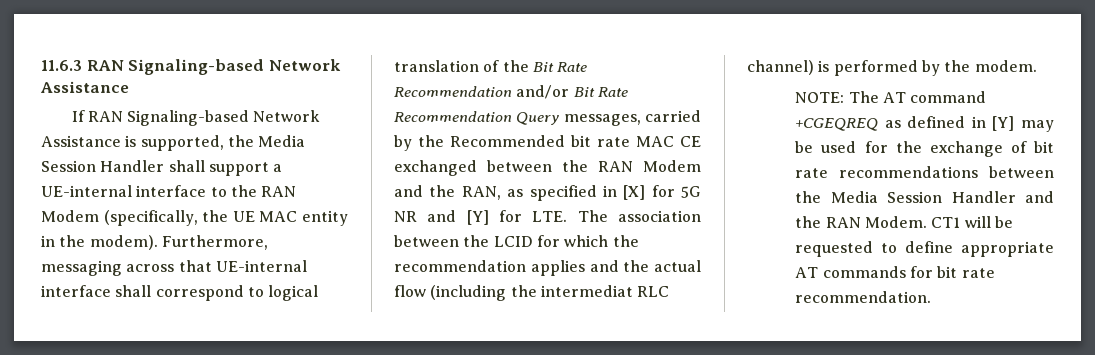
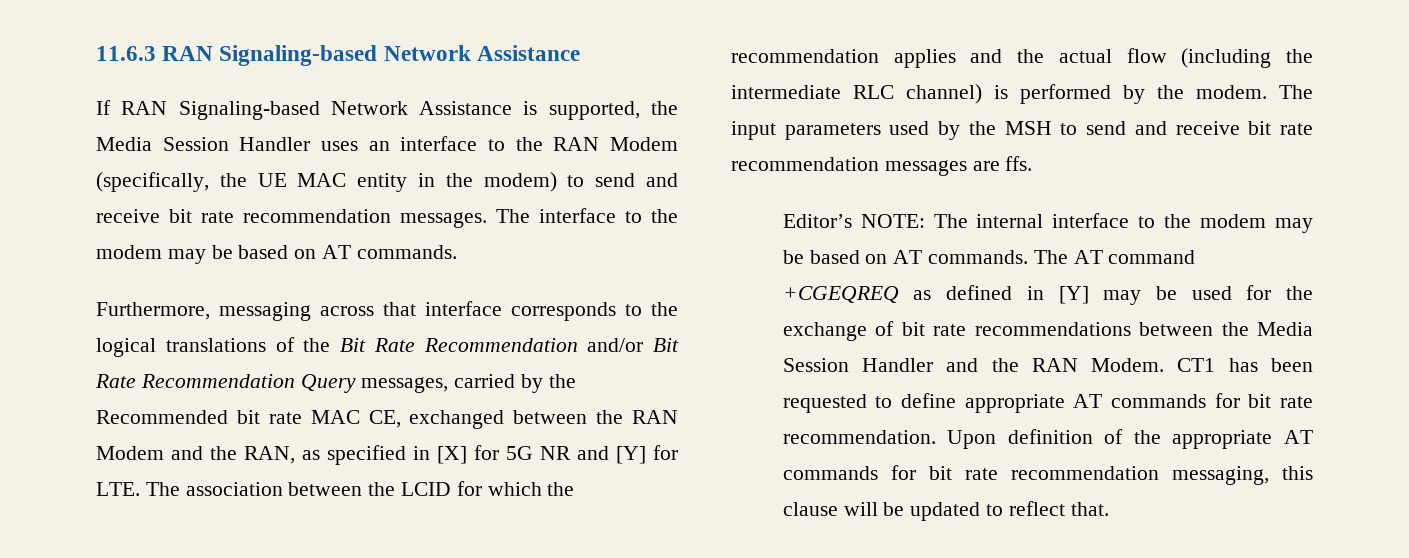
- If RAN Signaling-based Network Assistance is supported, the Media Session Handler shall support a UE-internal interface to the RAN Modem (specifically, the UE MAC entity in the modem). Furthermore, messaging across that UE-internal interface shall correspond to logical translation of the Bit Rate Recommendation and/or Bit Rate Recommendation Query messages, carried by the Recommended bit rate MAC CE exchanged between the RAN Modem and the RAN, as specified in [X] for 5G NR and [Y] for LTE. The association between the LCID for which the recommendation applies and the actual flow (including the intermediat RLC channel) is performed by the modem.
- NOTE:
+ If RAN Signaling-based Network Assistance is supported, the Media Session Handler uses an interface to the RAN Modem (specifically, the UE MAC entity in the modem) to send and receive bit rate recommendation messages. The interface to the modem may be based on AT commands.
+ Furthermore, messaging across that interface corresponds to the logical translations of the Bit Rate Recommendation and/or Bit Rate Recommendation Query messages, carried by the Recommended bit rate MAC CE, exchanged between the RAN Modem and the RAN, as specified in [X] for 5G NR and [Y] for LTE. The association between the LCID for which the recommendation applies and the actual flow (including the intermediate RLC channel) is performed by the modem. The input parameters used by the MSH to send and receive bit rate recommendation messages are ffs.
+ Editor’s NOTE: The internal interface to the modem may be based on AT commands.
- CT1 will be requested to define appropriate AT commands for bit rate recommendation.
+ CT1 has been requested to define appropriate AT commands for bit rate recommendation.
+ Upon definition of the appropriate AT commands for bit rate recommendation messaging, this clause will be updated to reflect that.

